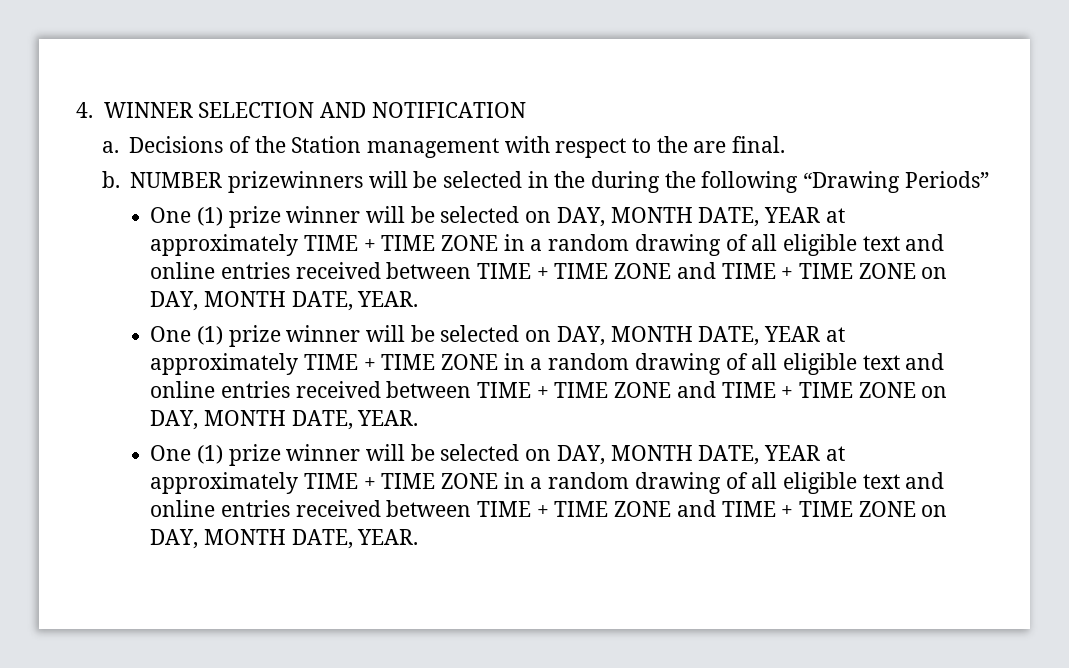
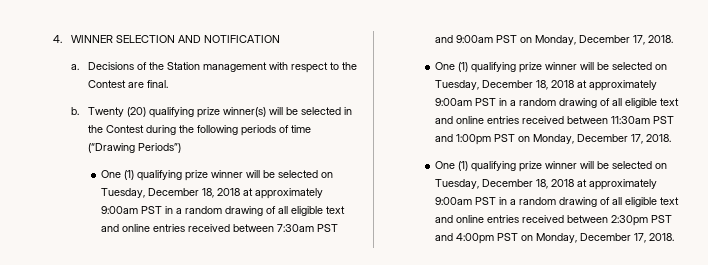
- Decisions of the Station management with respect to the are final.
+ Decisions of the Station management with respect to the Contest are final.
- NUMBER prizewinners will be selected in the during the following “Drawing Periods”
- One (1) prize winner will be selected on DAY, MONTH DATE, YEAR at approximately TIME + TIME ZONE in a random drawing of all eligible text and online entries received between TIME + TIME ZONE and TIME + TIME ZONE on DAY, MONTH DATE, YEAR.
- One (1) prize winner will be selected on DAY, MONTH DATE, YEAR at approximately TIME + TIME ZONE in a random drawing of all eligible text and online entries received between TIME + TIME ZONE and TIME + TIME ZONE on DAY, MONTH DATE, YEAR.
- One (1) prize winner will be selected on DAY, MONTH DATE, YEAR at approximately TIME + TIME ZONE in a random drawing of all eligible text and online entries received between TIME + TIME ZONE and TIME + TIME ZONE on DAY, MONTH DATE, YEAR.
+ Twenty (20) qualifying prize winner(s) will be selected in the Contest during the following periods of time (“Drawing Periods”)
+ One (1) qualifying prize winner will be selected on Tuesday, December 18, 2018 at approximately 9:00am PST in a random drawing of all eligible text and online entries received between 7:30am PST and 9:00am PST on Monday, December 17, 2018.
+ One (1) qualifying prize winner will be selected on Tuesday, December 18, 2018 at approximately 9:00am PST in a random drawing of all eligible text and online entries received between 11:30am PST and 1:00pm PST on Monday, December 17, 2018.
+ One (1) qualifying prize winner will be selected on Tuesday, December 18, 2018 at approximately 9:00am PST in a random drawing of all eligible text and online entries received between 2:30pm PST and 4:00pm PST on Monday, December 17, 2018.

